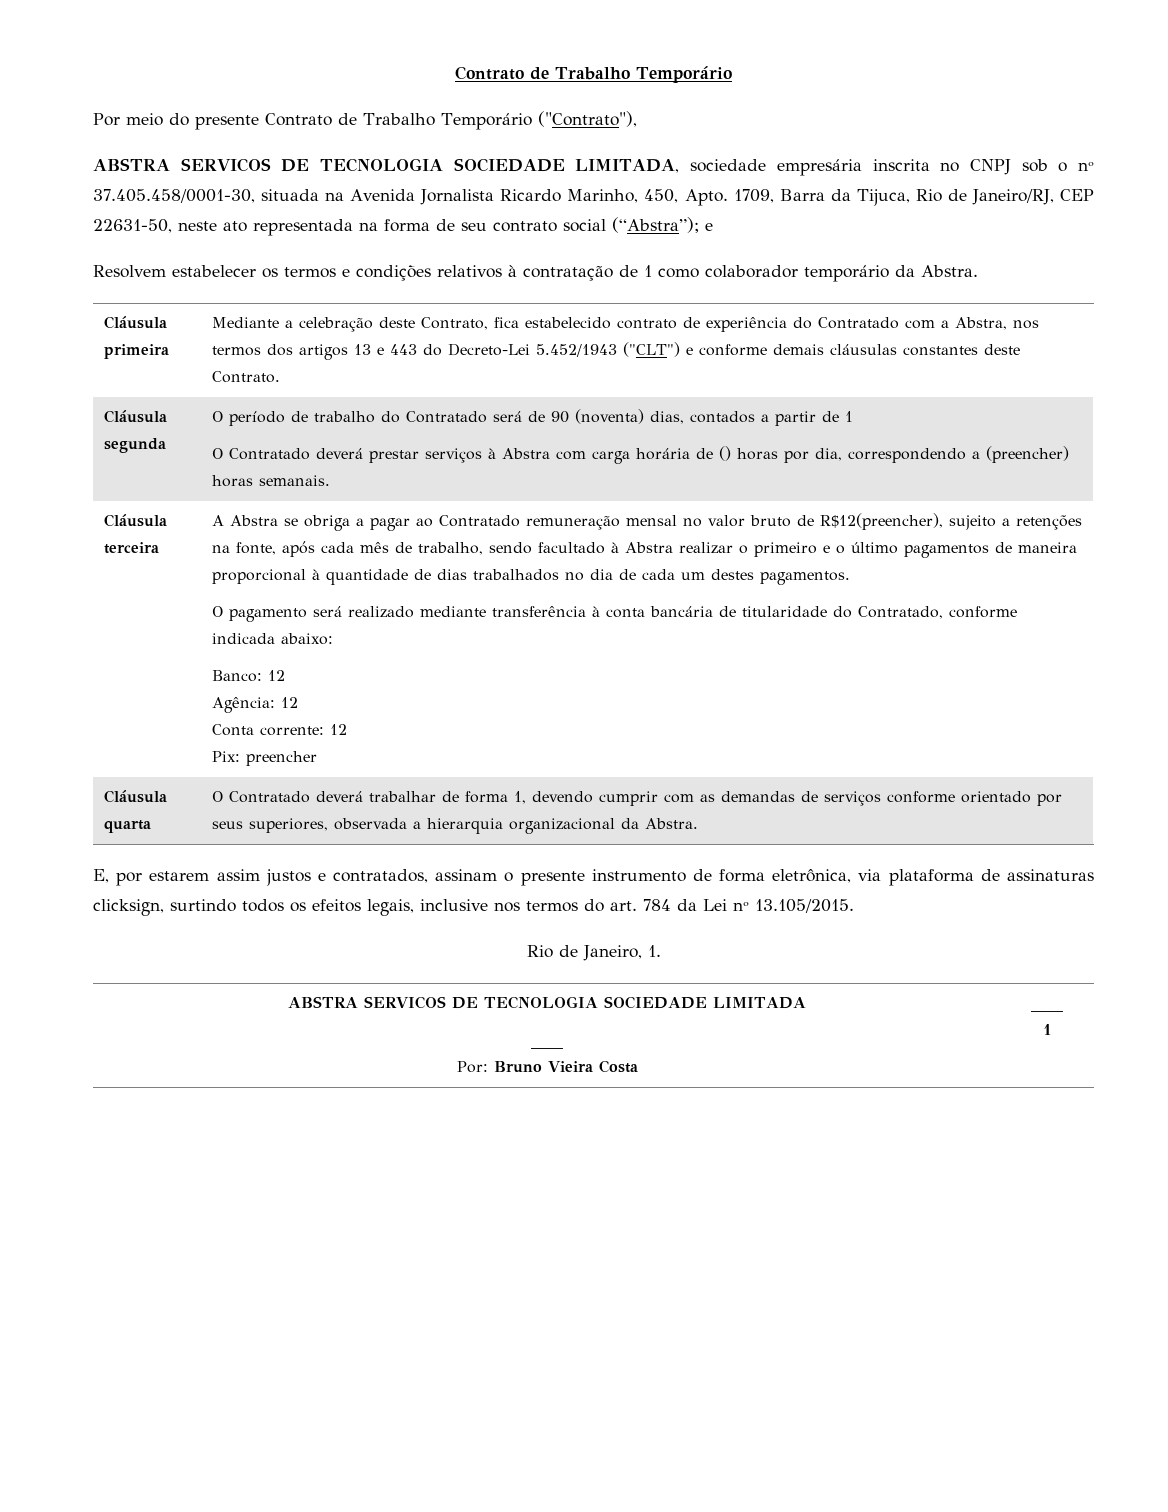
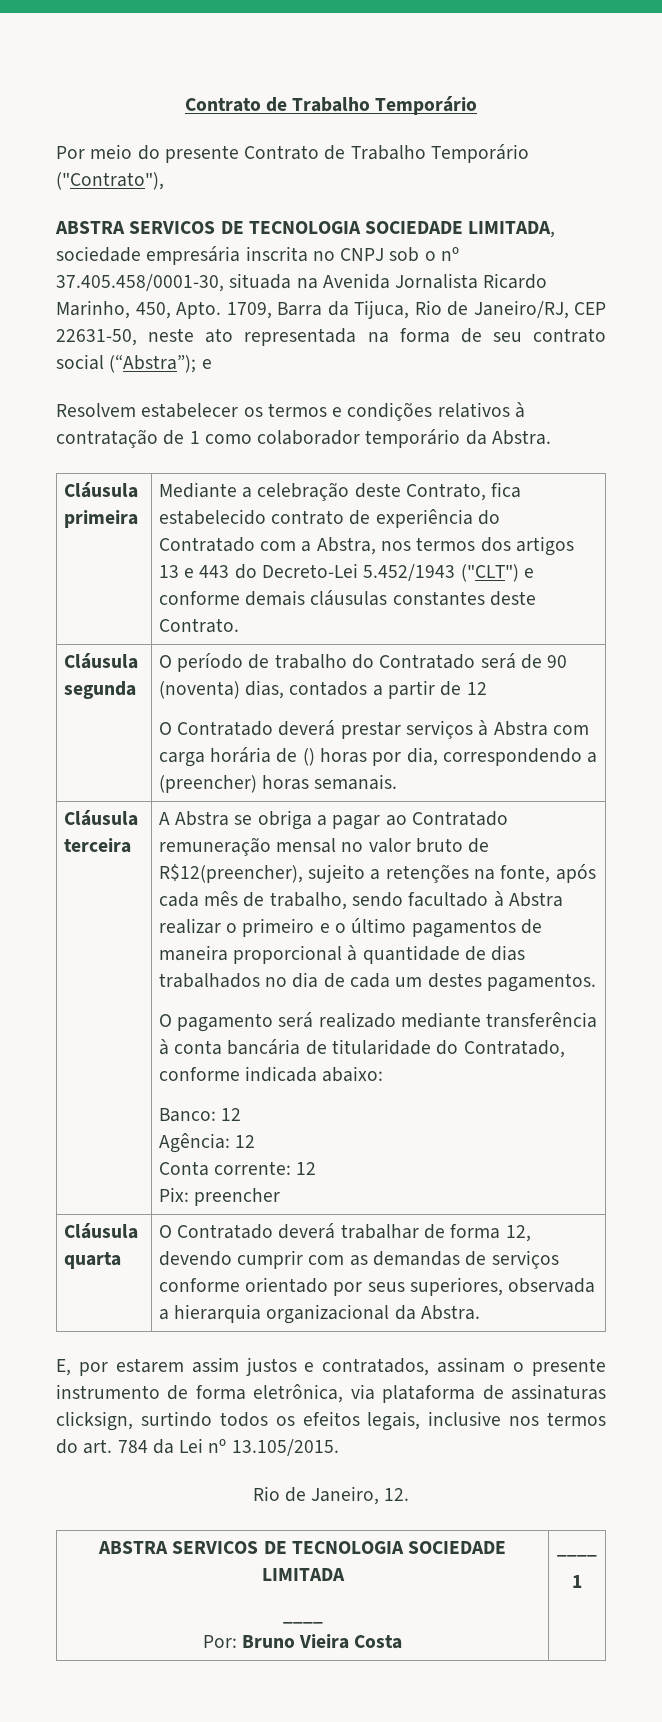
- Cláusula segunda | O período de trabalho do Contratado será de 90 (noventa) dias, contados a partir de 1
+ Cláusula segunda | O período de trabalho do Contratado será de 90 (noventa) dias, contados a partir de 12
- Cláusula quarta | O Contratado deverá trabalhar de forma 1, devendo cumprir com as demandas de serviços conforme orientado por seus superiores, observada a hierarquia organizacional da Abstra.
+ Cláusula quarta | O Contratado deverá trabalhar de forma 12, devendo cumprir com as demandas de serviços conforme orientado por seus superiores, observada a hierarquia organizacional da Abstra.
- Rio de Janeiro, 1.
+ Rio de Janeiro, 12.

